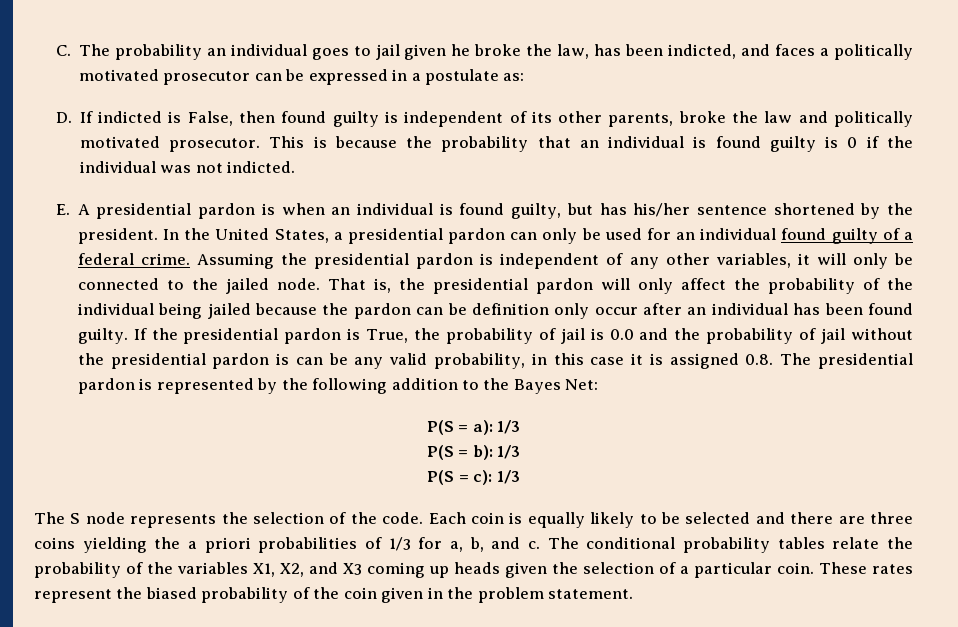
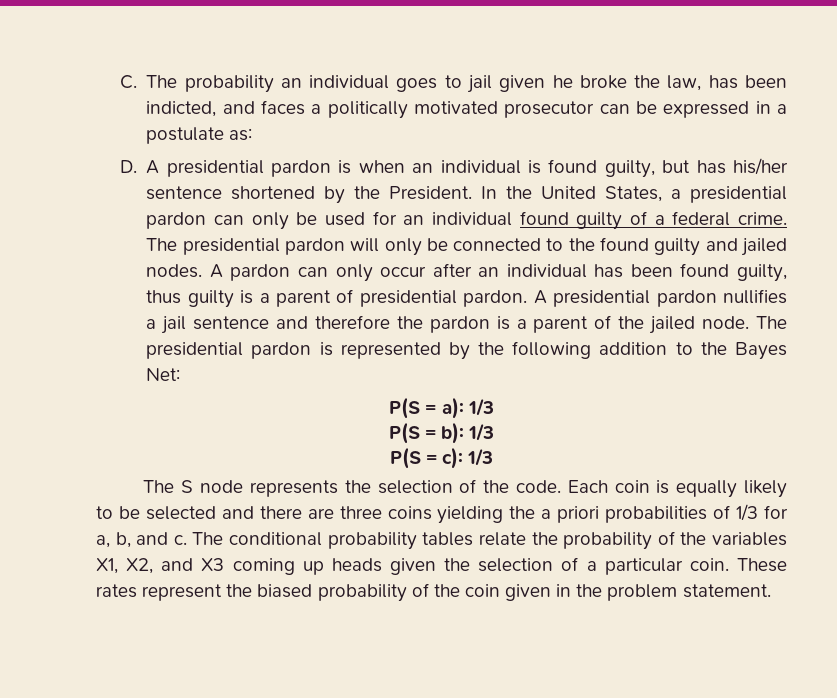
- D. If indicted is False, then found guilty is independent of its other parents, broke the law and politically motivated prosecutor. This is because the probability that an individual is found guilty is 0 if the individual was not indicted.
- E. A presidential pardon is when an individual is found guilty, but has his/her sentence shortened by the president.
+ D. A presidential pardon is when an individual is found guilty, but has his/her sentence shortened by the President.
- Assuming the presidential pardon is independent of any other variables, it will only be connected to the jailed node. That is, the presidential pardon will only affect the probability of the individual being jailed because the pardon can be definition only occur after an individual has been found guilty. If the presidential pardon is True, the probability of jail is 0.0 and the probability of jail without the presidential pardon is can be any valid probability, in this case it is assigned 0.8. The presidential pardon is represented by the following addition to the Bayes Net:
+ The presidential pardon will only be connected to the found guilty and jailed nodes. A pardon can only occur after an individual has been found guilty, thus guilty is a parent of presidential pardon. A presidential pardon nullifies a jail sentence and therefore the pardon is a parent of the jailed node. The presidential pardon is represented by the following addition to the Bayes Net:

